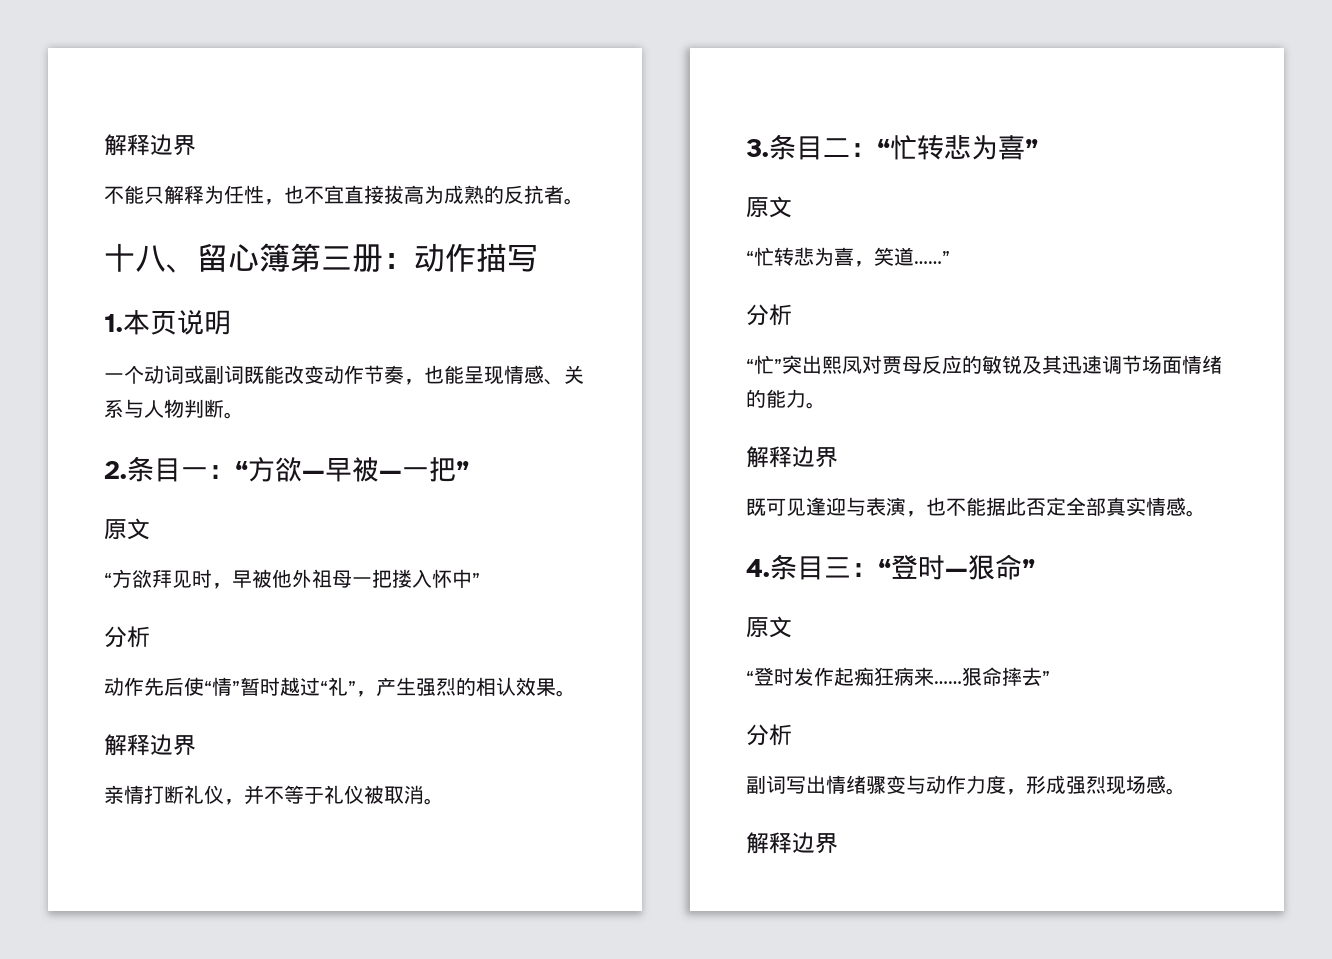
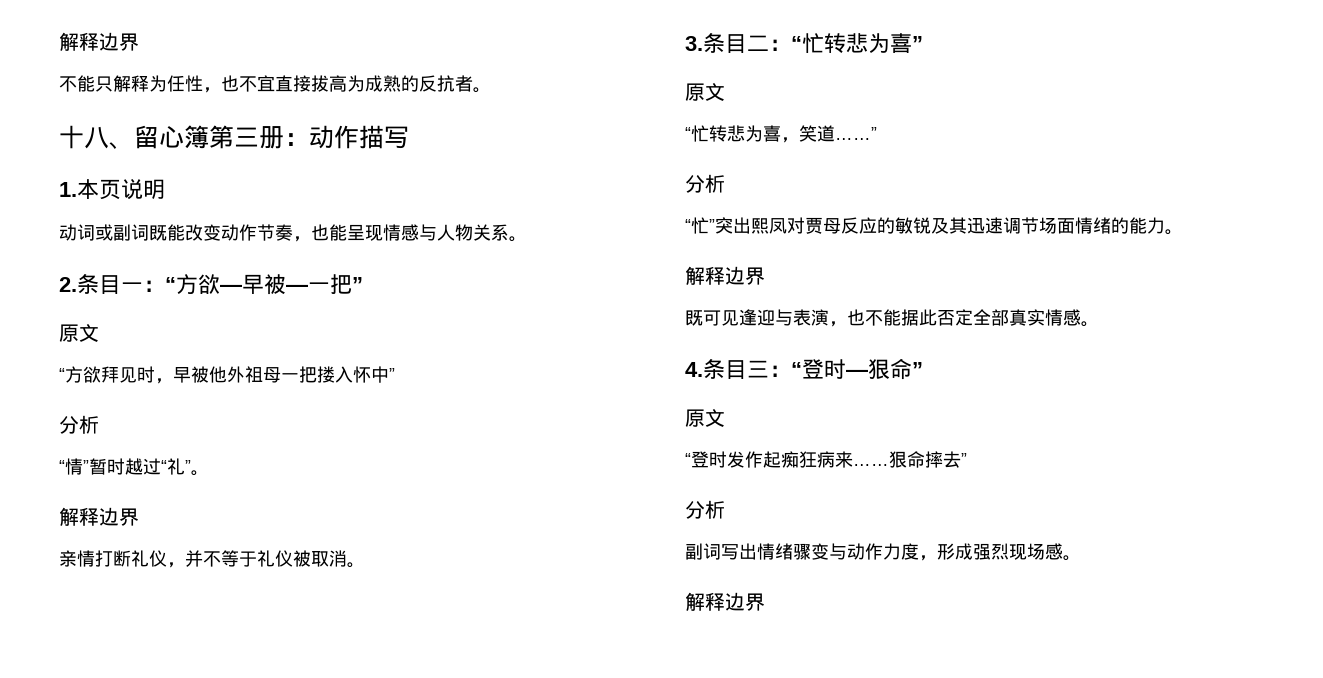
- 一个动词或副词既能改变动作节奏，也能呈现情感、关系与人物判断。
+ 动词或副词既能改变动作节奏，也能呈现情感与人物关系。
- 动作先后使“情”暂时越过“礼”，产生强烈的相认效果。
+ “情”暂时越过“礼”。

